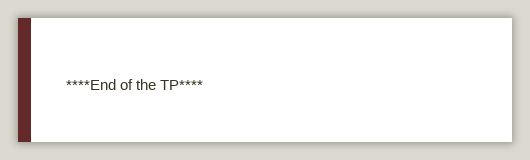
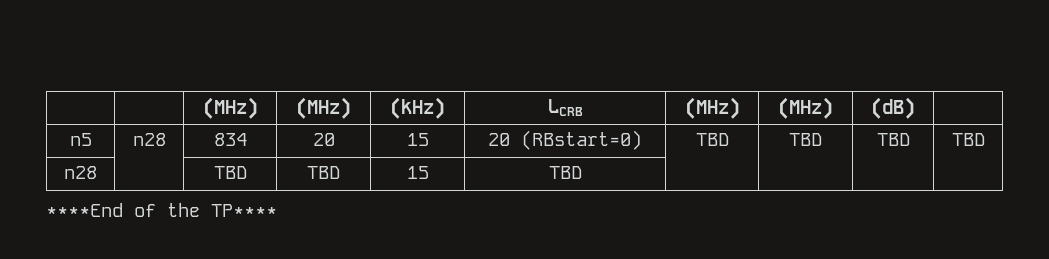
+ | | (MHz) | (MHz) | (kHz) | LCRB | (MHz) | (MHz) | (dB) |
+ n5 | n28 | 834 | 20 | 15 | 20 (RBstart=0) | TBD | TBD | TBD | TBD
+ n28 | | TBD | TBD | 15 | TBD | | | |

